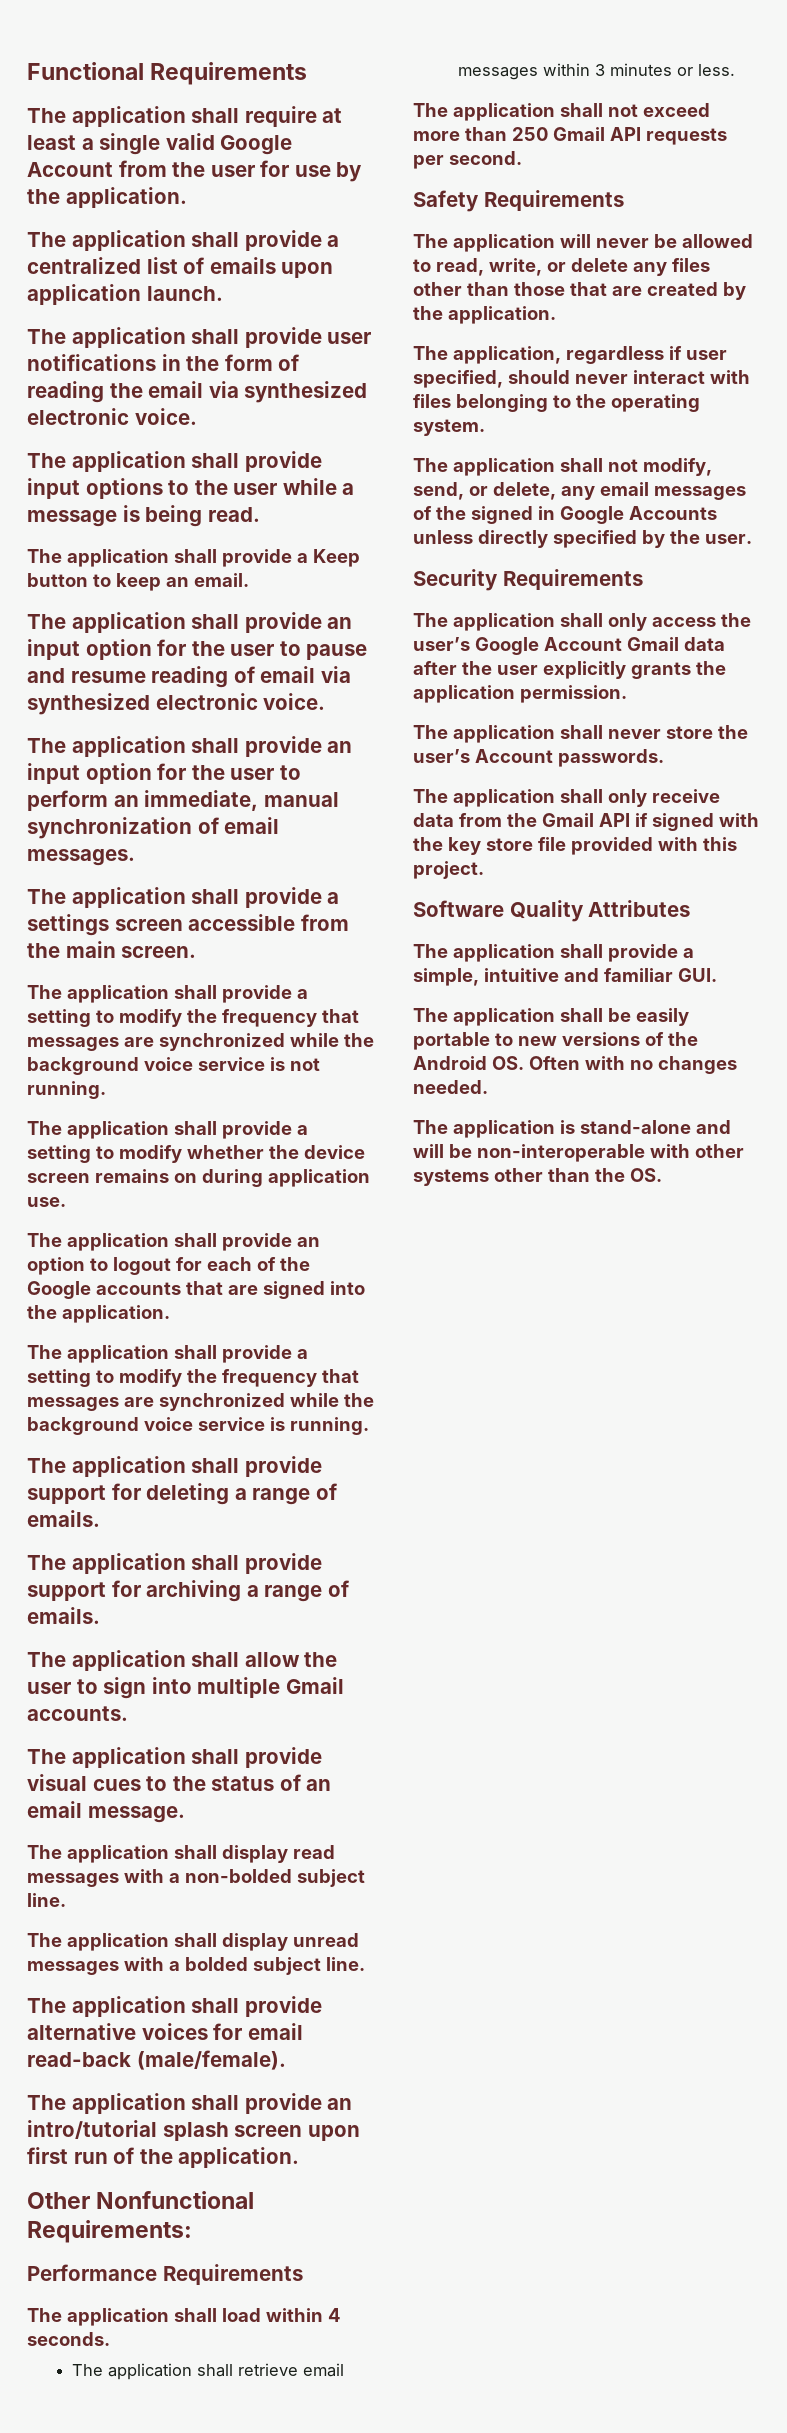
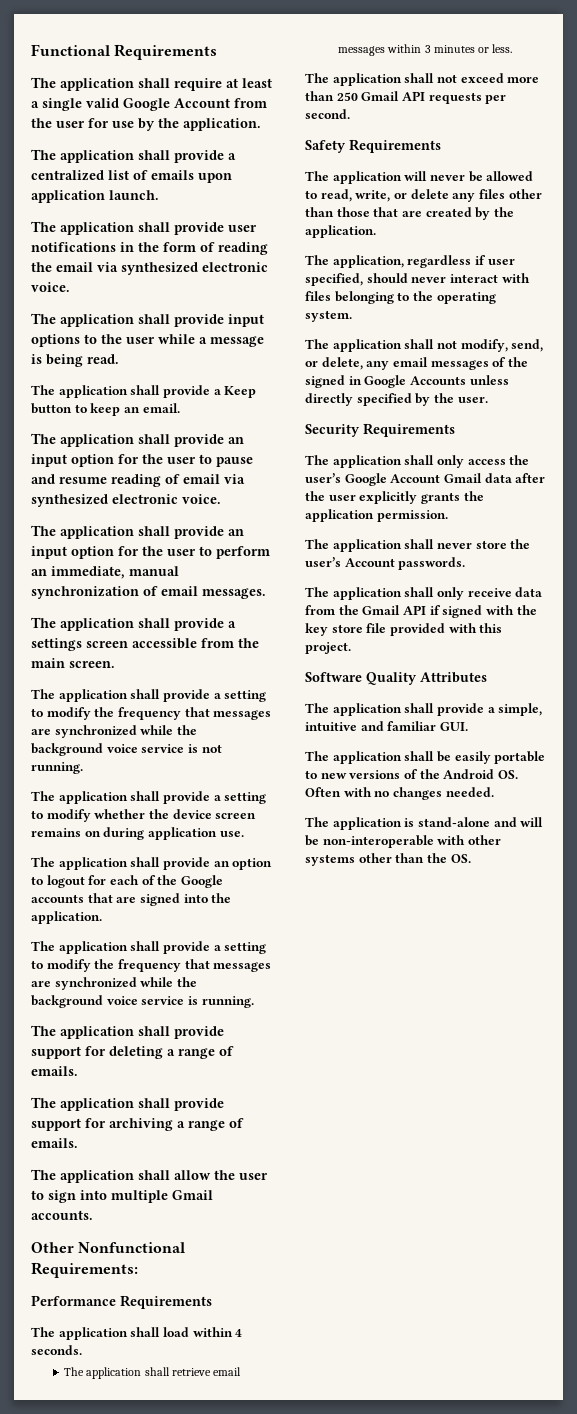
- The application shall provide visual cues to the status of an email message.
- The application shall display read messages with a non-bolded subject line.
- The application shall display unread messages with a bolded subject line.
- The application shall provide alternative voices for email read-back (male/female).
- The application shall provide an intro/tutorial splash screen upon first run of the application.

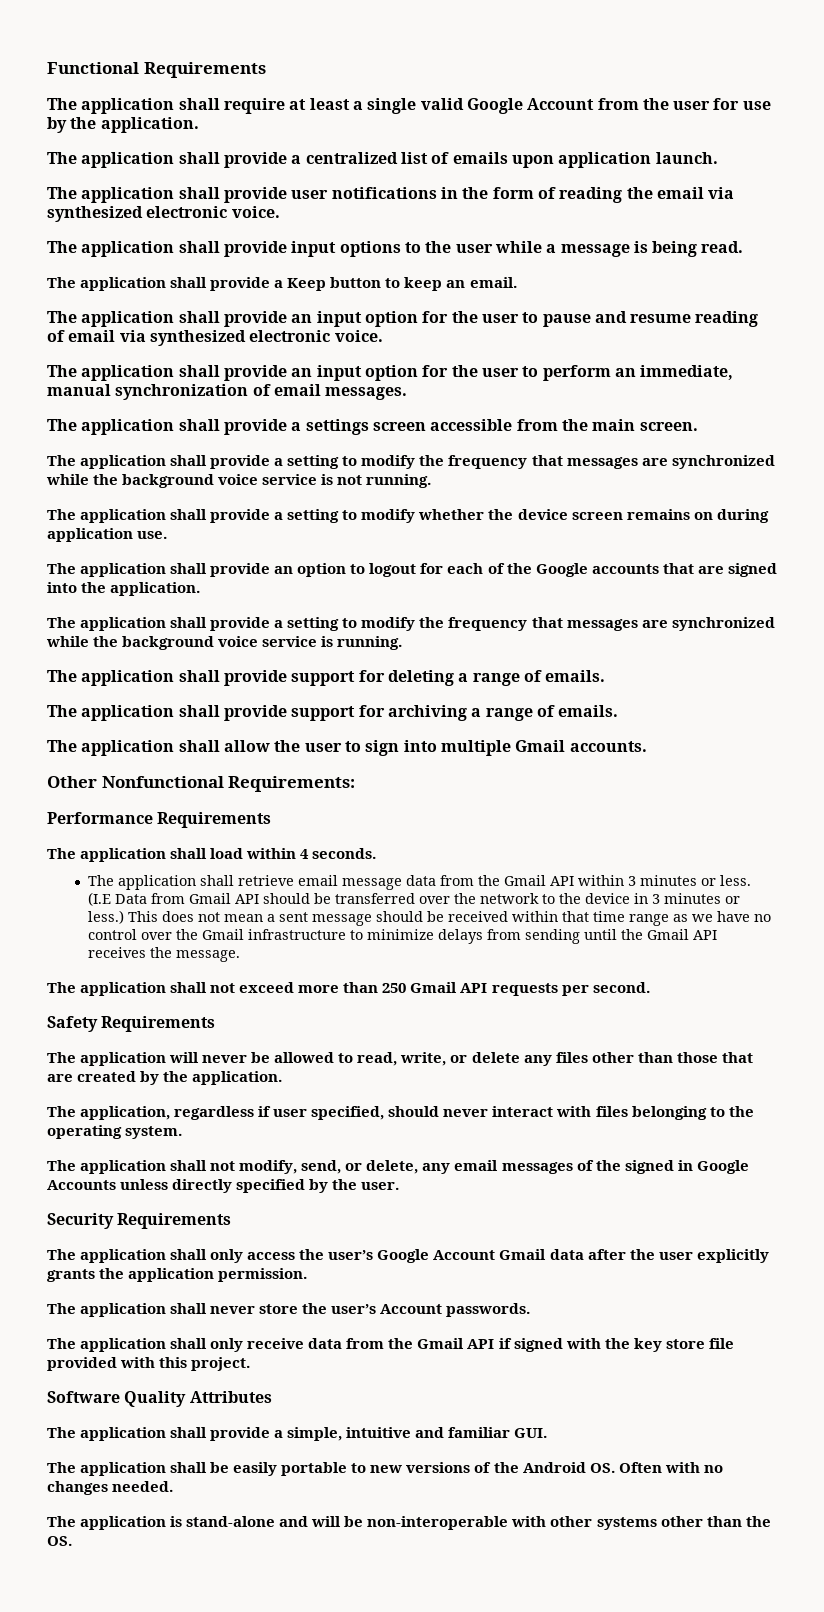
- The application shall retrieve email messages within 3 minutes or less.
+ The application shall retrieve email message data from the Gmail API within 3 minutes or less. (I.E Data from Gmail API should be transferred over the network to the device in 3 minutes or less.) This does not mean a sent message should be received within that time range as we have no control over the Gmail infrastructure to minimize delays from sending until the Gmail API receives the message.

